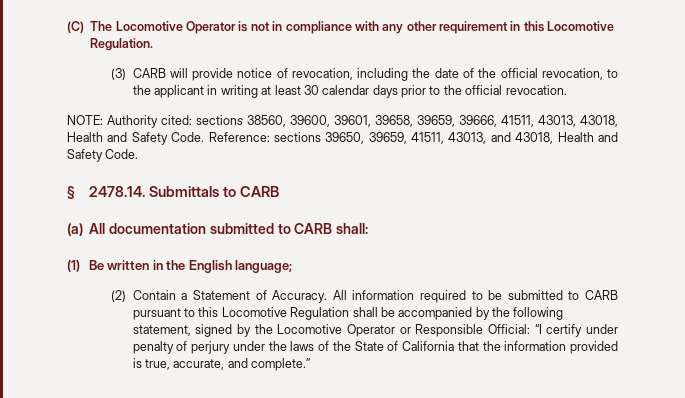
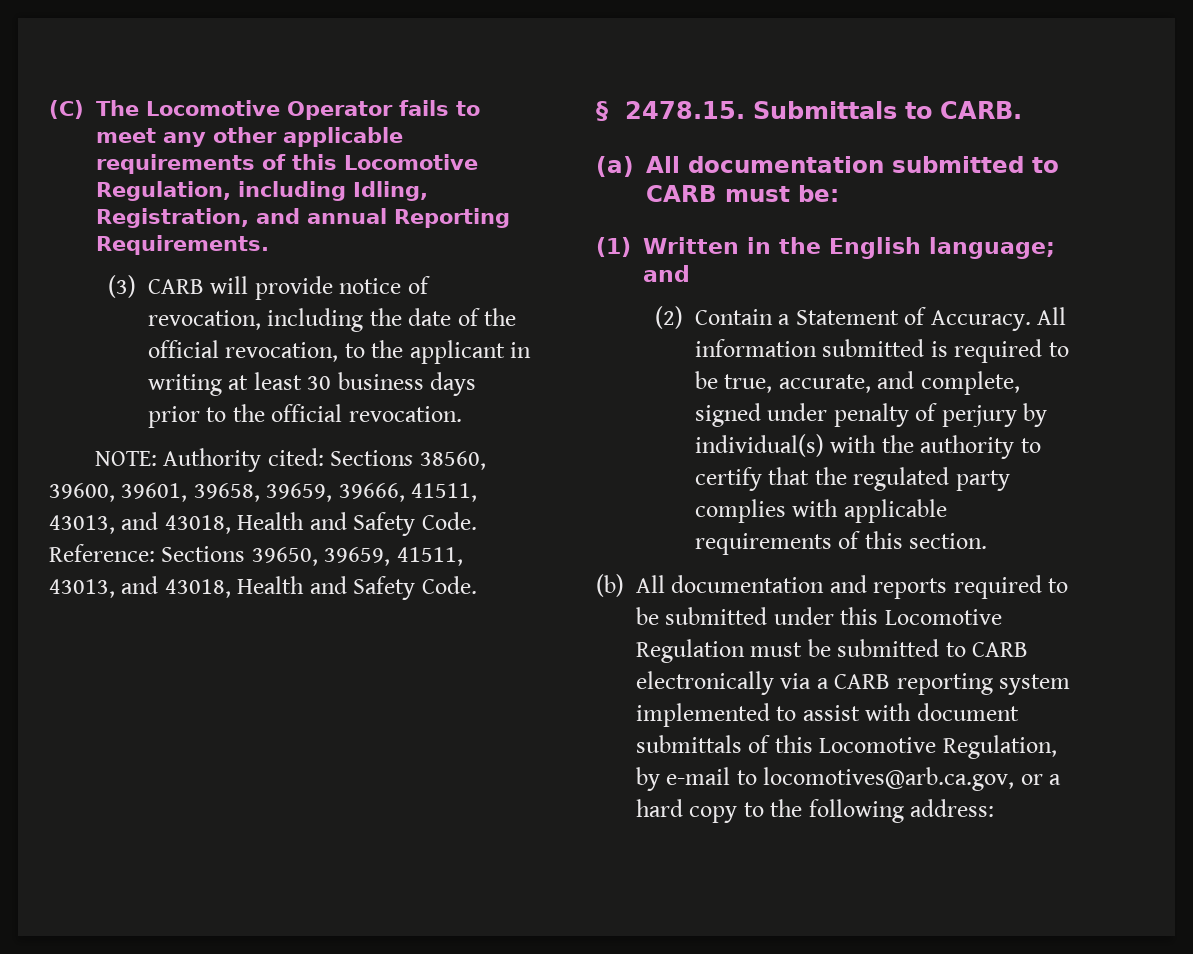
- (C) The Locomotive Operator is not in compliance with any other requirement in this Locomotive Regulation.
+ (C) The Locomotive Operator fails to meet any other applicable requirements of this Locomotive Regulation, including Idling, Registration, and annual Reporting Requirements.
- (3) CARB will provide notice of revocation, including the date of the official revocation, to the applicant in writing at least 30 calendar days prior to the official revocation.
+ (3) CARB will provide notice of revocation, including the date of the official revocation, to the applicant in writing at least 30 business days prior to the official revocation.
- NOTE: Authority cited: sections 38560, 39600, 39601, 39658, 39659, 39666, 41511, 43013, 43018, Health and Safety Code.
+ NOTE: Authority cited: Sections 38560, 39600, 39601, 39658, 39659, 39666, 41511, 43013, and 43018, Health and Safety Code.
- Reference: sections 39650, 39659, 41511, 43013, and 43018, Health and Safety Code.
+ Reference: Sections 39650, 39659, 41511, 43013, and 43018, Health and Safety Code.
- § 2478.14. Submittals to CARB
+ § 2478.15. Submittals to CARB.
- (a) All documentation submitted to CARB shall:
+ (a) All documentation submitted to CARB must be:
- (1) Be written in the English language;
+ (1) Written in the English language; and
- All information required to be submitted to CARB pursuant to this Locomotive Regulation shall be accompanied by the following statement, signed by the Locomotive Operator or Responsible Official: “I certify under penalty of perjury under the laws of the State of California that the information provided is true, accurate, and complete.”
+ All information submitted is required to be true, accurate, and complete, signed under penalty of perjury by individual(s) with the authority to certify that the regulated party complies with applicable requirements of this section.
+ (b) All documentation and reports required to be submitted under this Locomotive Regulation must be submitted to CARB electronically via a CARB reporting system implemented to assist with document submittals of this Locomotive Regulation, by e-mail to locomotives@arb.ca.gov, or a hard copy to the following address:

